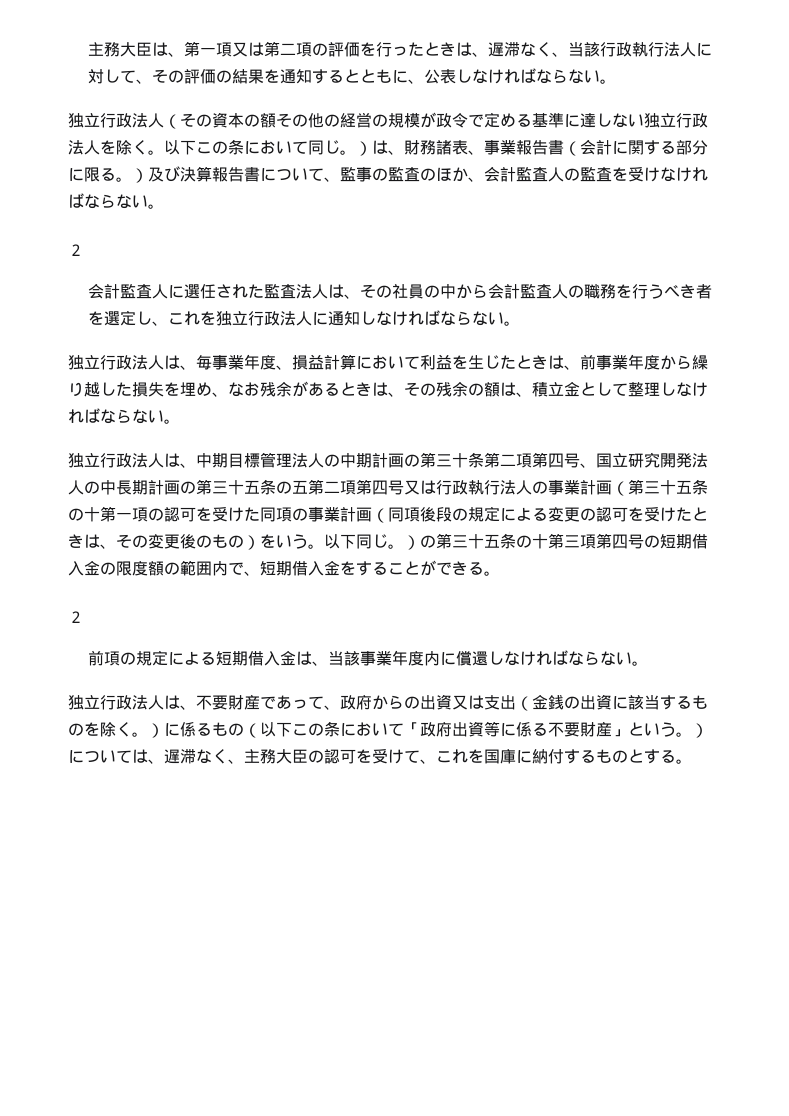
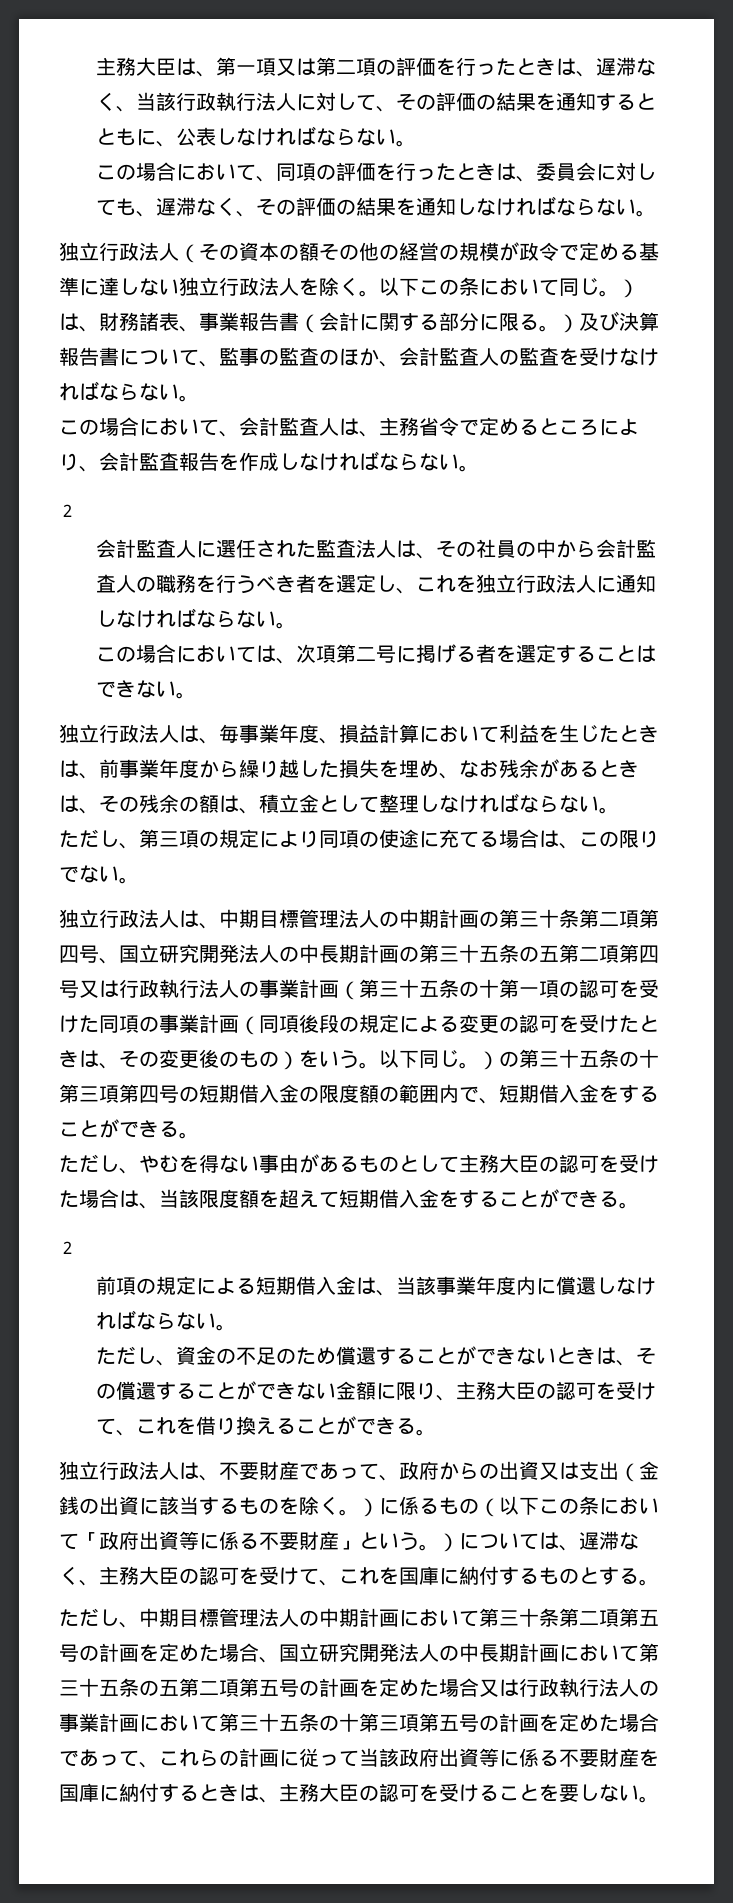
+ この場合において、同項の評価を行ったときは、委員会に対しても、遅滞なく、その評価の結果を通知しなければならない。
+ この場合において、会計監査人は、主務省令で定めるところにより、会計監査報告を作成しなければならない。
+ この場合においては、次項第二号に掲げる者を選定することはできない。
+ ただし、第三項の規定により同項の使途に充てる場合は、この限りでない。
+ ただし、やむを得ない事由があるものとして主務大臣の認可を受けた場合は、当該限度額を超えて短期借入金をすることができる。
+ ただし、資金の不足のため償還することができないときは、その償還することができない金額に限り、主務大臣の認可を受けて、これを借り換えることができる。
+ ただし、中期目標管理法人の中期計画において第三十条第二項第五号の計画を定めた場合、国立研究開発法人の中長期計画において第三十五条の五第二項第五号の計画を定めた場合又は行政執行法人の事業計画において第三十五条の十第三項第五号の計画を定めた場合であって、これらの計画に従って当該政府出資等に係る不要財産を国庫に納付するときは、主務大臣の認可を受けることを要しない。

